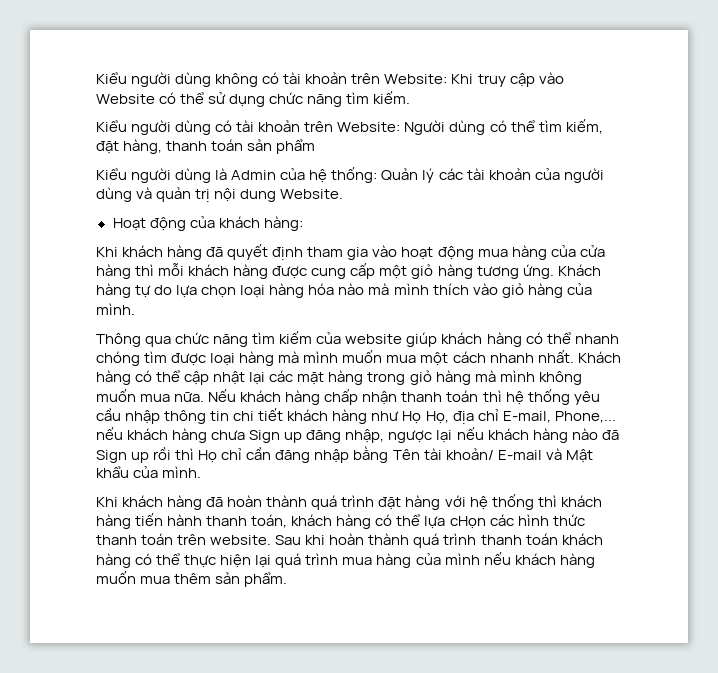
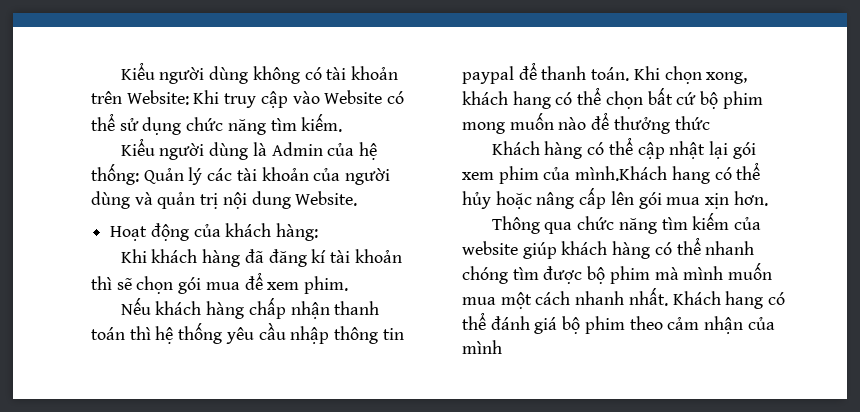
- Kiểu người dùng có tài khoản trên Website: Người dùng có thể tìm kiếm, đặt hàng, thanh toán sản phẩm
- Khi khách hàng đã quyết định tham gia vào hoạt động mua hàng của cửa hàng thì mỗi khách hàng được cung cấp một giỏ hàng tương ứng. Khách hàng tự do lựa chọn loại hàng hóa nào mà mình thích vào giỏ hàng của mình.
+ Khi khách hàng đã đăng kí tài khoản thì sẽ chọn gói mua để xem phim.
+ Nếu khách hàng chấp nhận thanh toán thì hệ thống yêu cầu nhập thông tin paypal để thanh toán. Khi chọn xong, khách hang có thể chọn bất cứ bộ phim mong muốn nào để thưởng thức
+ Khách hàng có thể cập nhật lại gói xem phim của mình.Khách hang có thể hủy hoặc nâng cấp lên gói mua xịn hơn.
- Thông qua chức năng tìm kiếm của website giúp khách hàng có thể nhanh chóng tìm được loại hàng mà mình muốn mua một cách nhanh nhất.
+ Thông qua chức năng tìm kiếm của website giúp khách hàng có thể nhanh chóng tìm được bộ phim mà mình muốn mua một cách nhanh nhất.
- Khách hàng có thể cập nhật lại các mặt hàng trong giỏ hàng mà mình không muốn mua nữa. Nếu khách hàng chấp nhận thanh toán thì hệ thống yêu cầu nhập thông tin chi tiết khách hàng như Họ Họ, địa chỉ E-mail, Phone,... nếu khách hàng chưa Sign up đăng nhập, ngược lại nếu khách hàng nào đã Sign up rồi thì Họ chỉ cần đăng nhập bằng Tên tài khoản/ E-mail và Mật khẩu của mình.
- Khi khách hàng đã hoàn thành quá trình đặt hàng với hệ thống thì khách hàng tiến hành thanh toán, khách hàng có thể lựa cHọn các hình thức thanh toán trên website. Sau khi hoàn thành quá trình thanh toán khách hàng có thể thực hiện lại quá trình mua hàng của mình nếu khách hàng muốn mua thêm sản phẩm.
+ Khách hang có thể đánh giá bộ phim theo cảm nhận của mình

